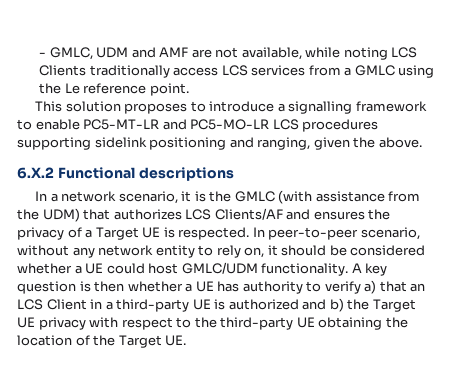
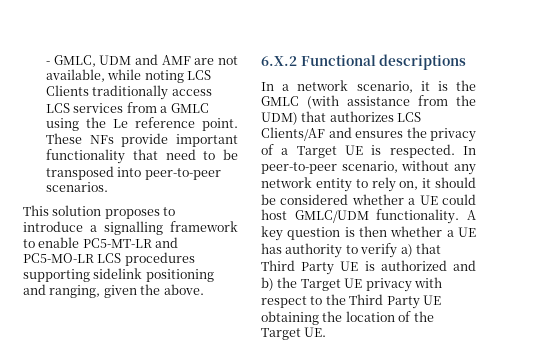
+ These NFs provide important functionality that need to be transposed into peer-to-peer scenarios.
- A key question is then whether a UE has authority to verify a) that an LCS Client in a third-party UE is authorized and b) the Target UE privacy with respect to the third-party UE obtaining the location of the Target UE.
+ A key question is then whether a UE has authority to verify a) that Third Party UE is authorized and b) the Target UE privacy with respect to the Third Party UE obtaining the location of the Target UE.

